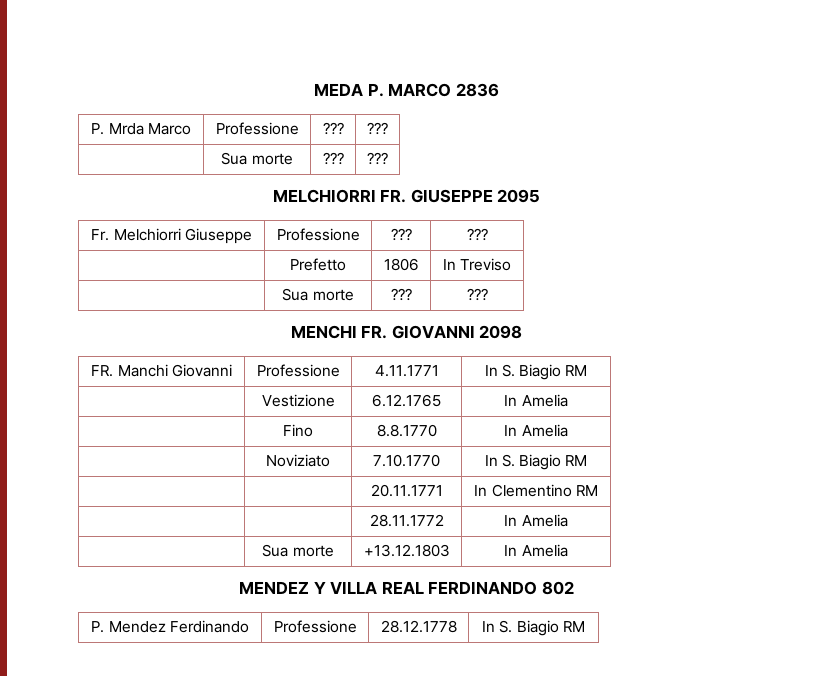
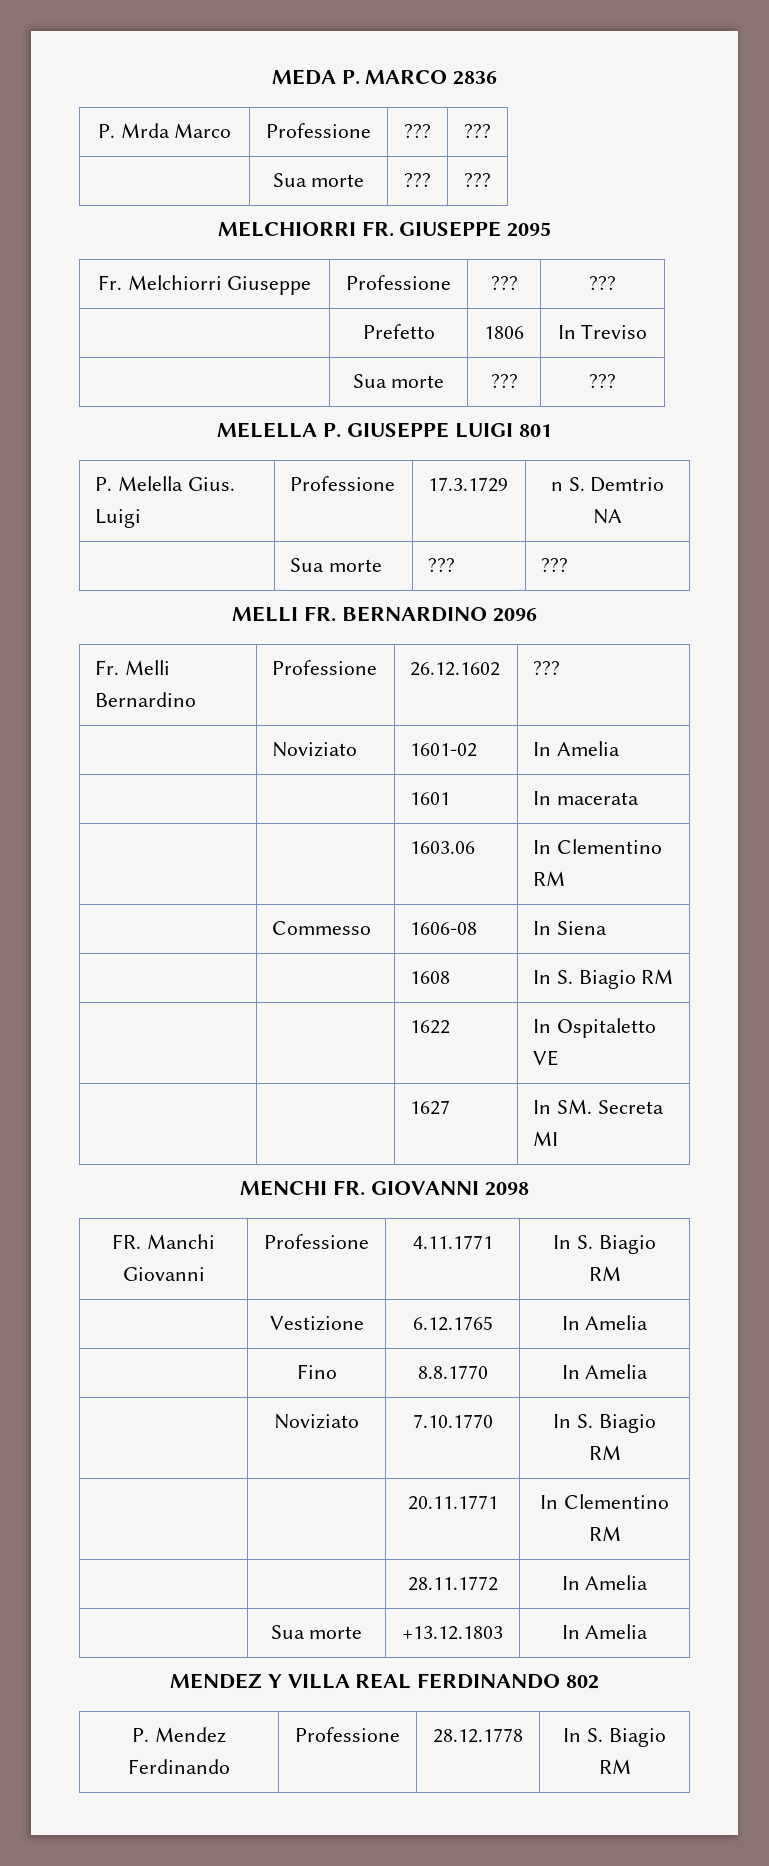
+ MELELLA P. GIUSEPPE LUIGI 801
+ P. Melella Gius. Luigi | Professione | 17.3.1729 | n S. Demtrio NA
+ | Sua morte | ??? | ???
+ MELLI FR. BERNARDINO 2096
+ Fr. Melli Bernardino | Professione | 26.12.1602 | ???
+ | Noviziato | 1601-02 | In Amelia
+ | | 1601 | In macerata
+ | | 1603.06 | In Clementino RM
+ | Commesso | 1606-08 | In Siena
+ | | 1608 | In S. Biagio RM
+ | | 1622 | In Ospitaletto VE
+ | | 1627 | In SM. Secreta MI

